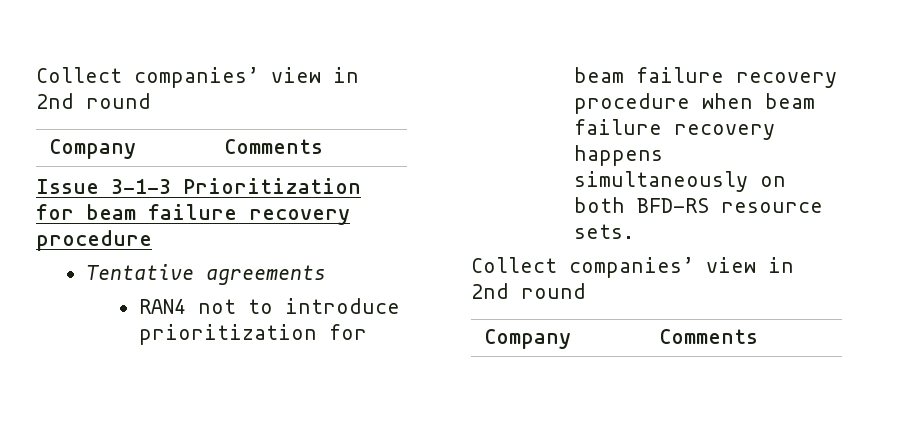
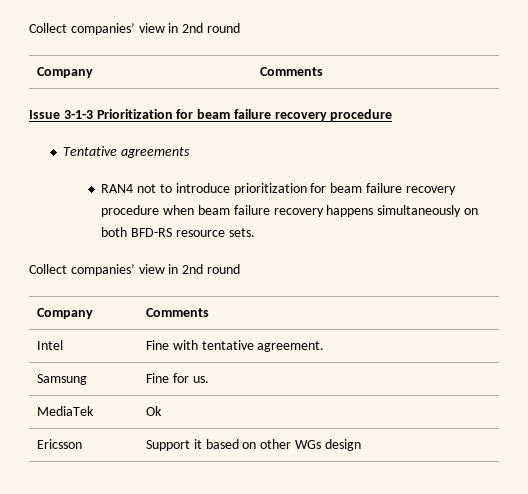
+ Intel | Fine with tentative agreement.
+ Samsung | Fine for us.
+ MediaTek | Ok
+ Ericsson | Support it based on other WGs design

